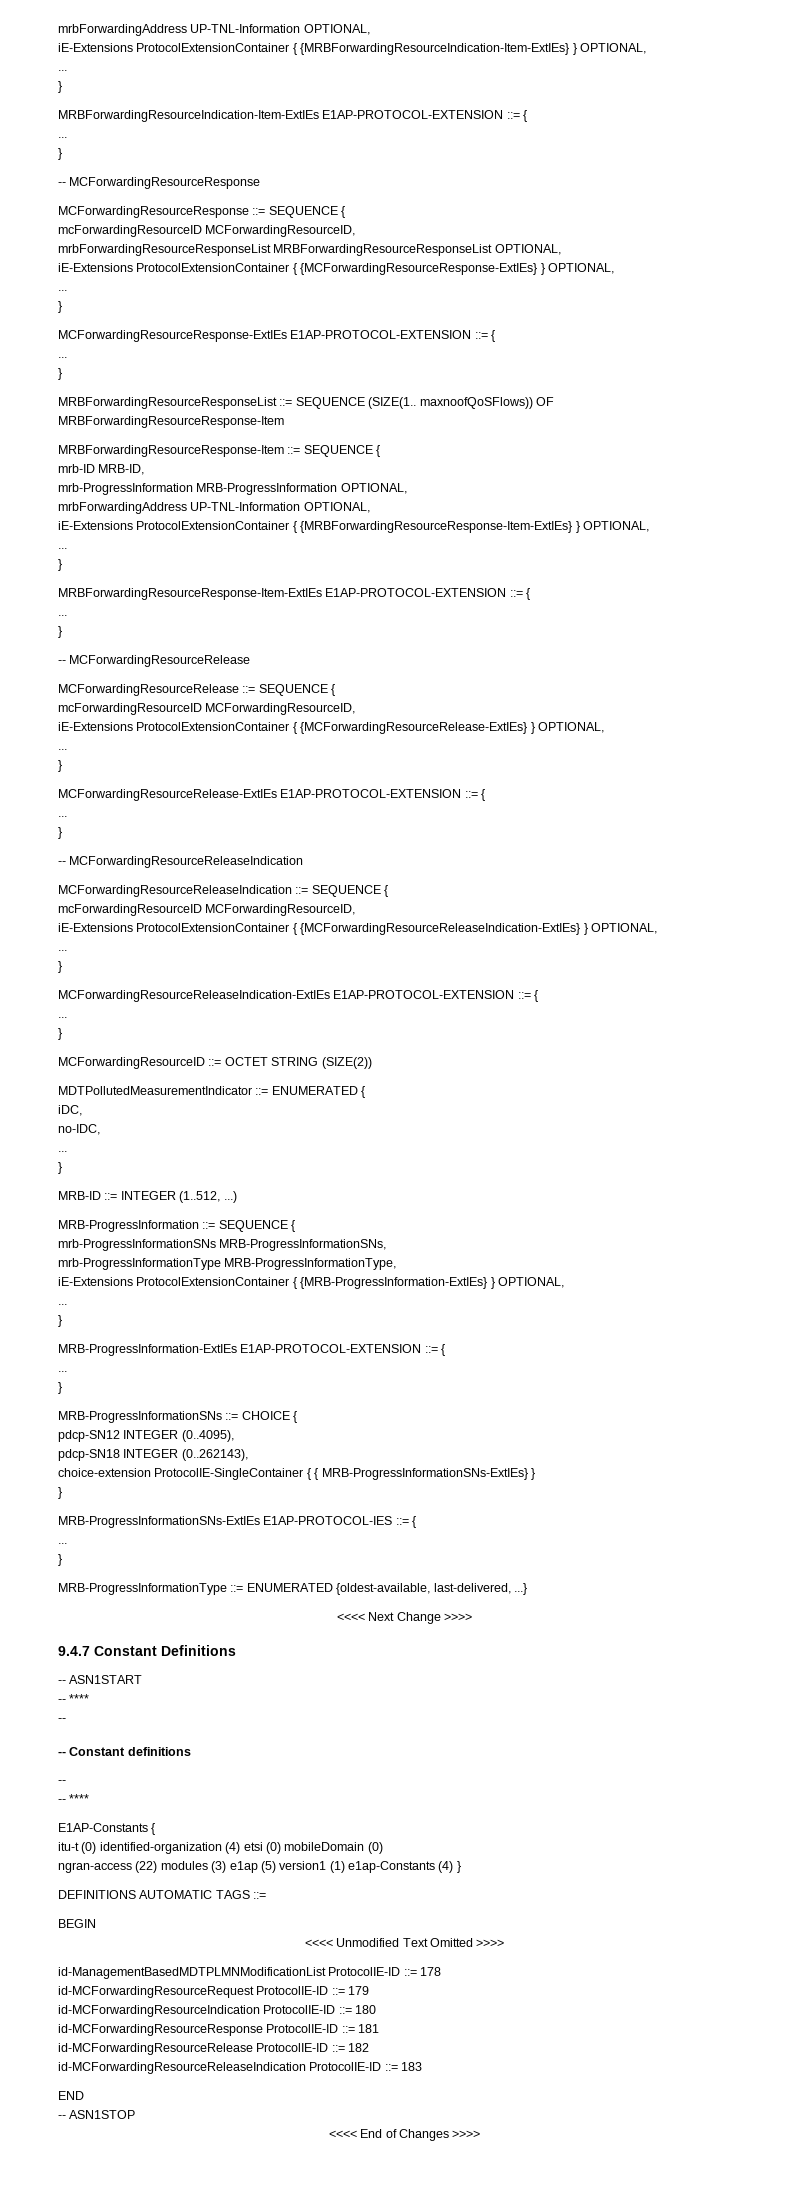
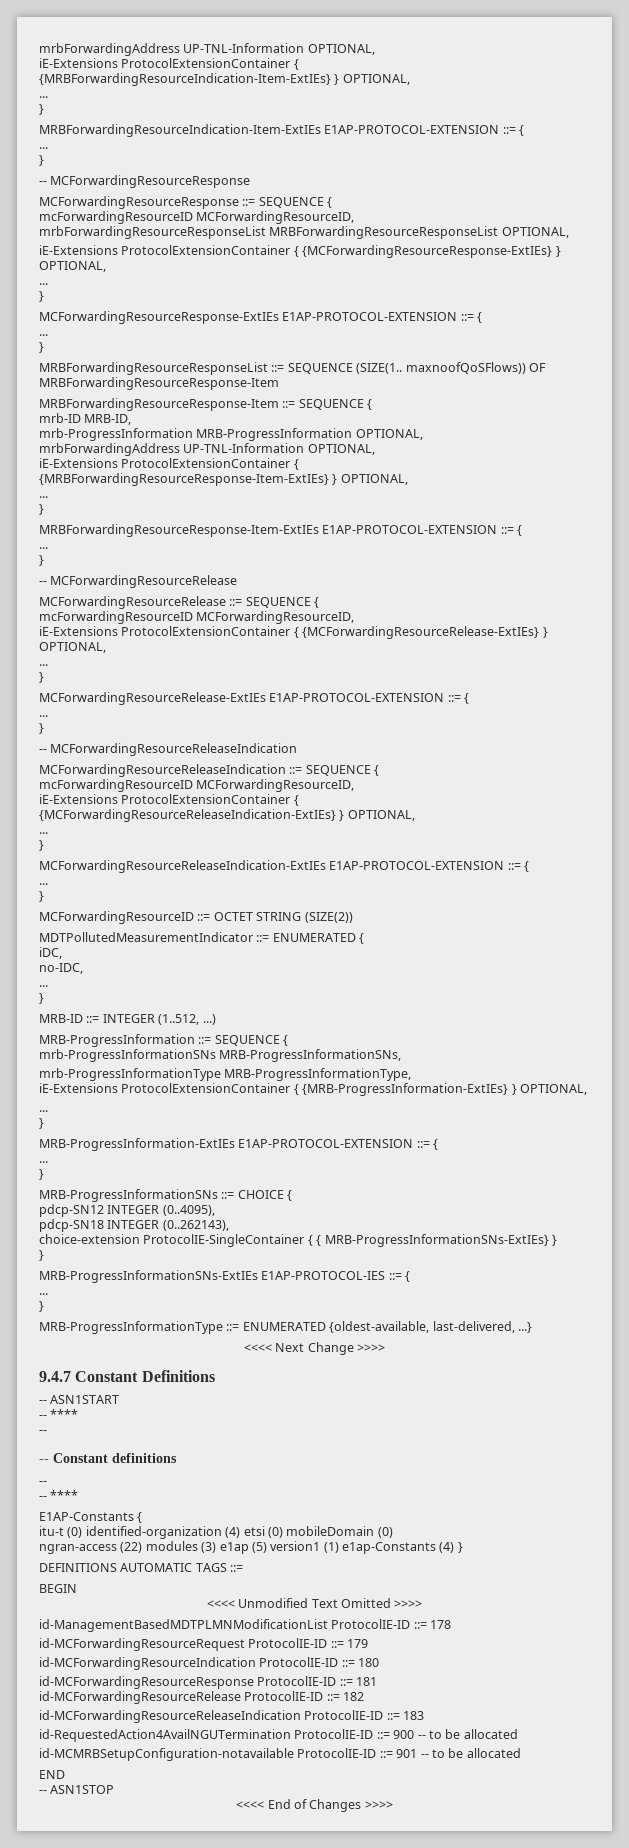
+ id-RequestedAction4AvailNGUTermination ProtocolIE-ID ::= 900 -- to be allocated
+ id-MCMRBSetupConfiguration-notavailable ProtocolIE-ID ::= 901 -- to be allocated

